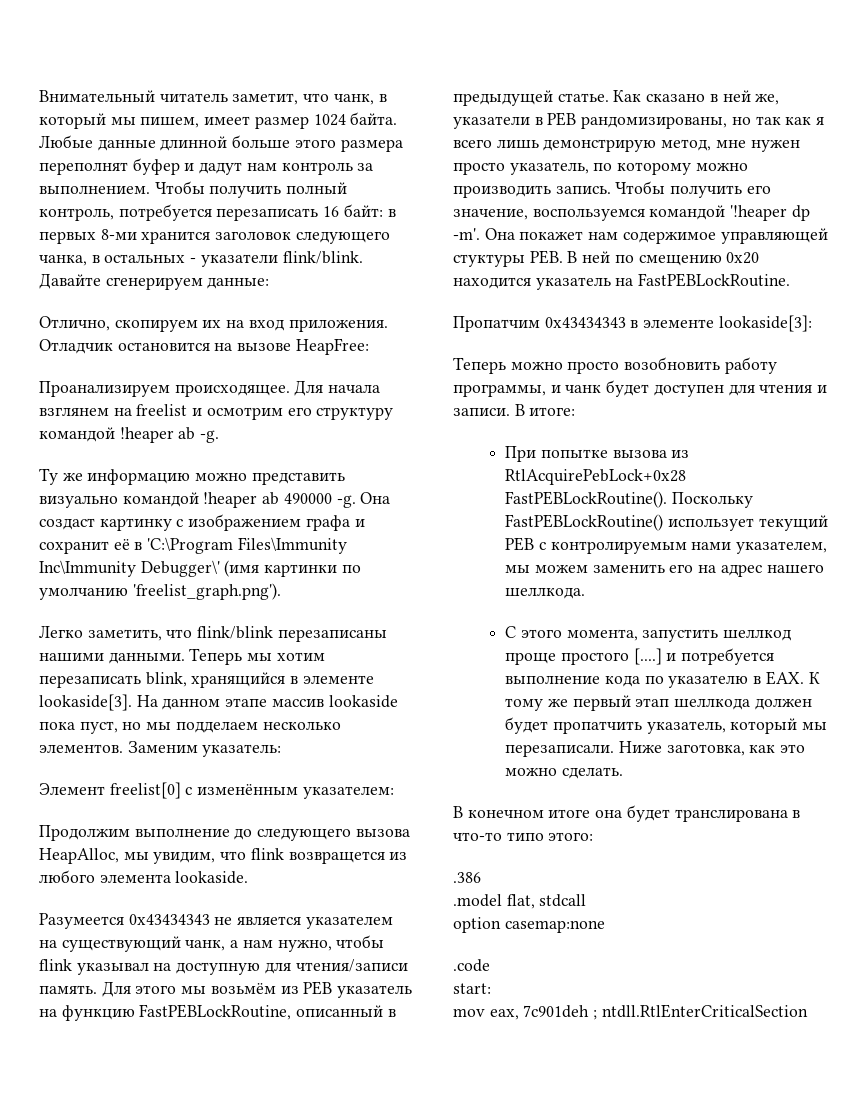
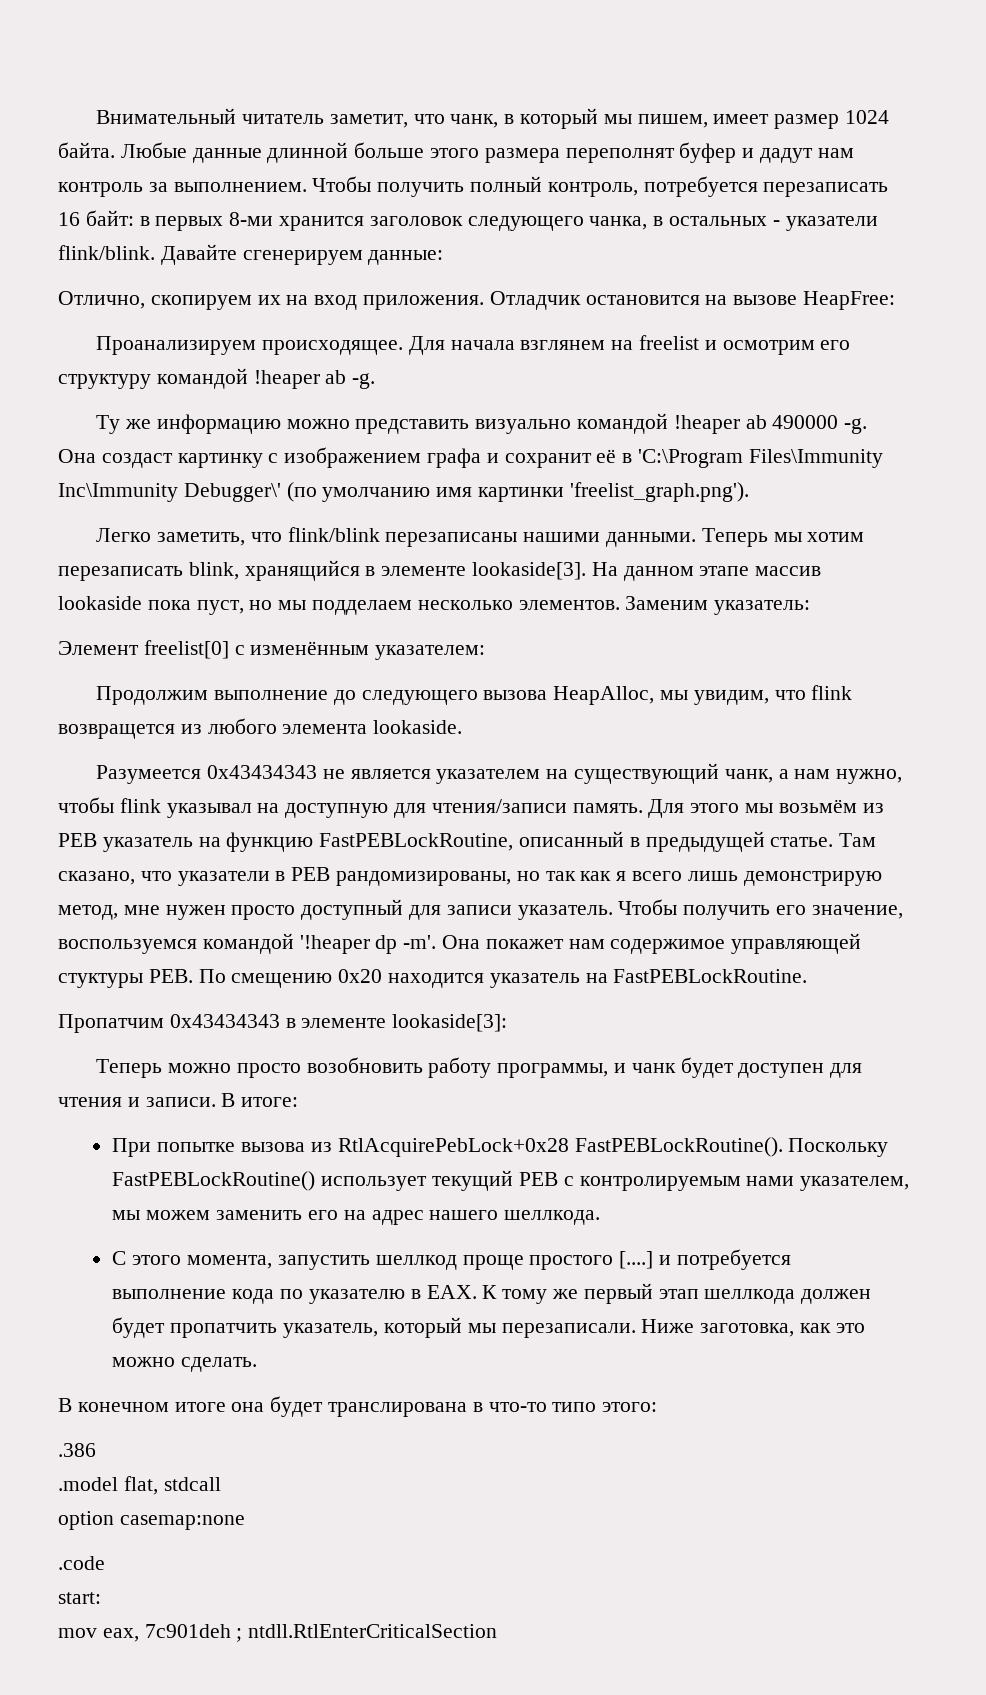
- Она создаст картинку с изображением графа и сохранит её в 'C:\Program Files\Immunity Inc\Immunity Debugger\' (имя картинки по умолчанию 'freelist_graph.png').
+ Она создаст картинку с изображением графа и сохранит её в 'C:\Program Files\Immunity Inc\Immunity Debugger\' (по умолчанию имя картинки 'freelist_graph.png').
- Как сказано в ней же, указатели в PEB рандомизированы, но так как я всего лишь демонстрирую метод, мне нужен просто указатель, по которому можно производить запись.
+ Там сказано, что указатели в PEB рандомизированы, но так как я всего лишь демонстрирую метод, мне нужен просто доступный для записи указатель.
- Она покажет нам содержимое управляющей стуктуры PEB. В ней по смещению 0x20 находится указатель на FastPEBLockRoutine.
+ Она покажет нам содержимое управляющей стуктуры PEB. По смещению 0x20 находится указатель на FastPEBLockRoutine.

